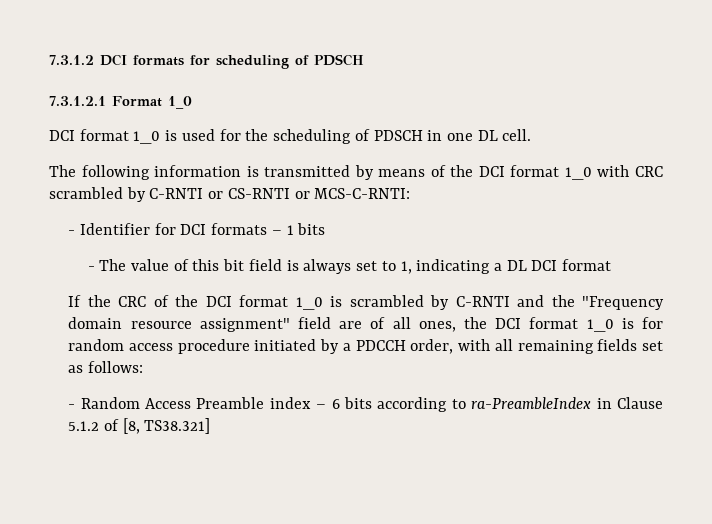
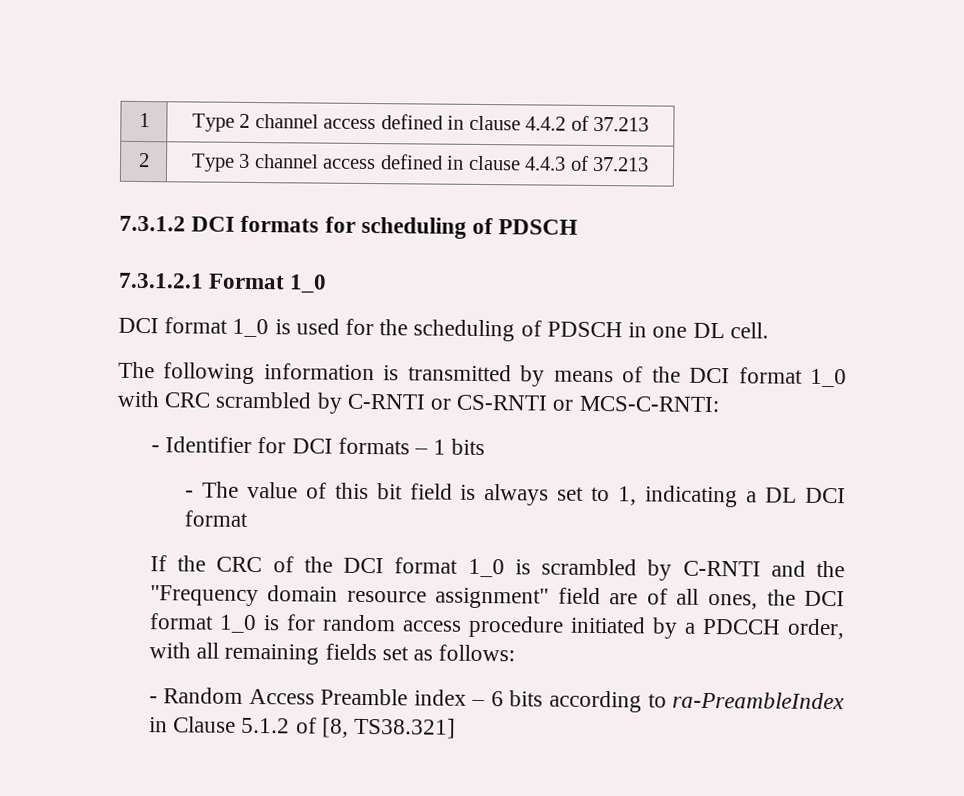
+ 1 | Type 2 channel access defined in clause 4.4.2 of 37.213
+ 2 | Type 3 channel access defined in clause 4.4.3 of 37.213

